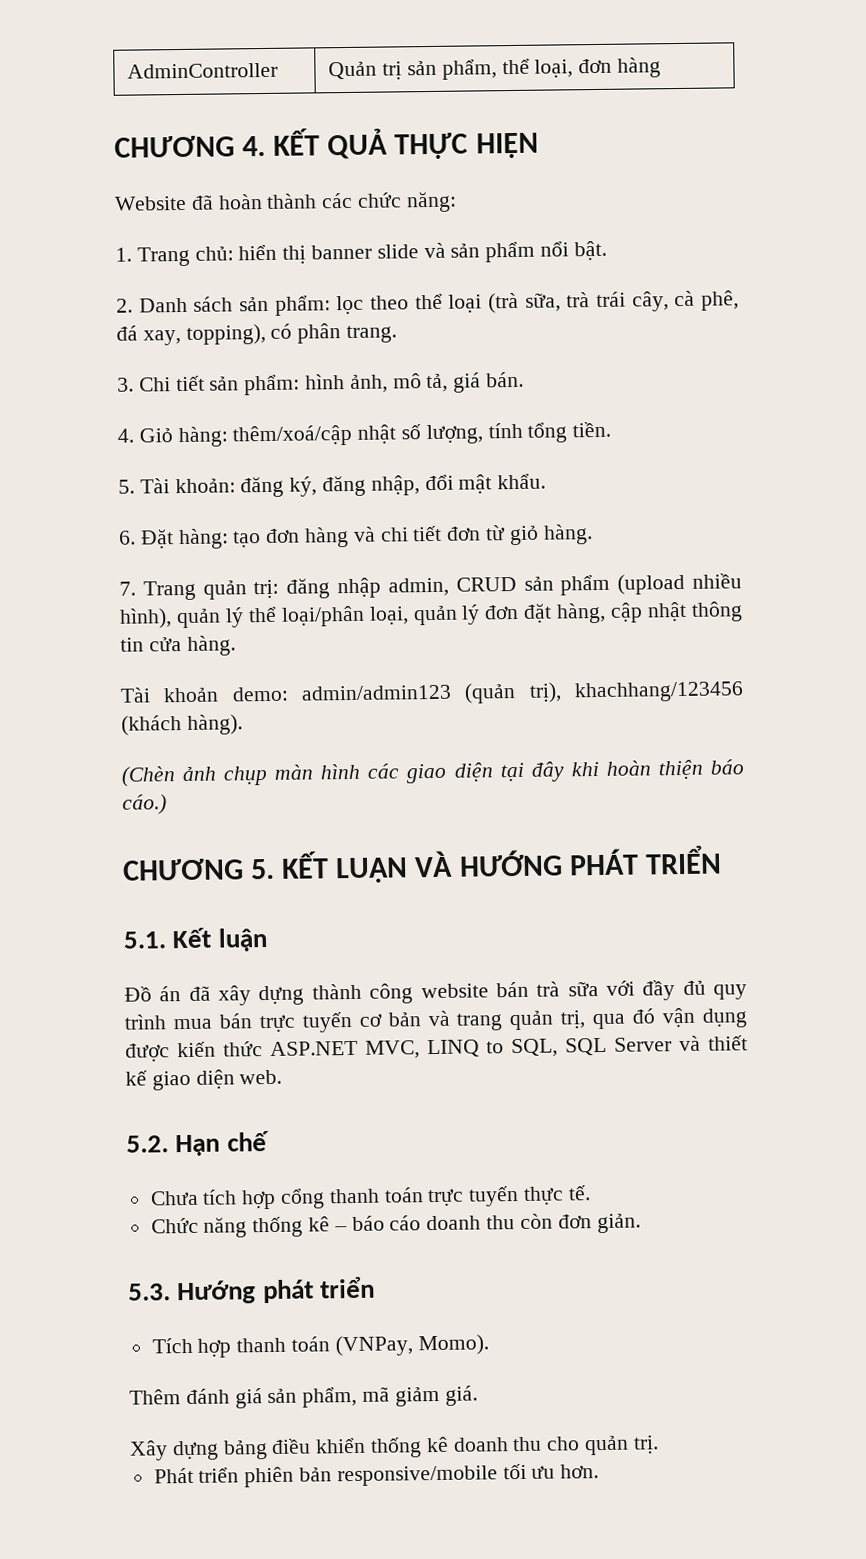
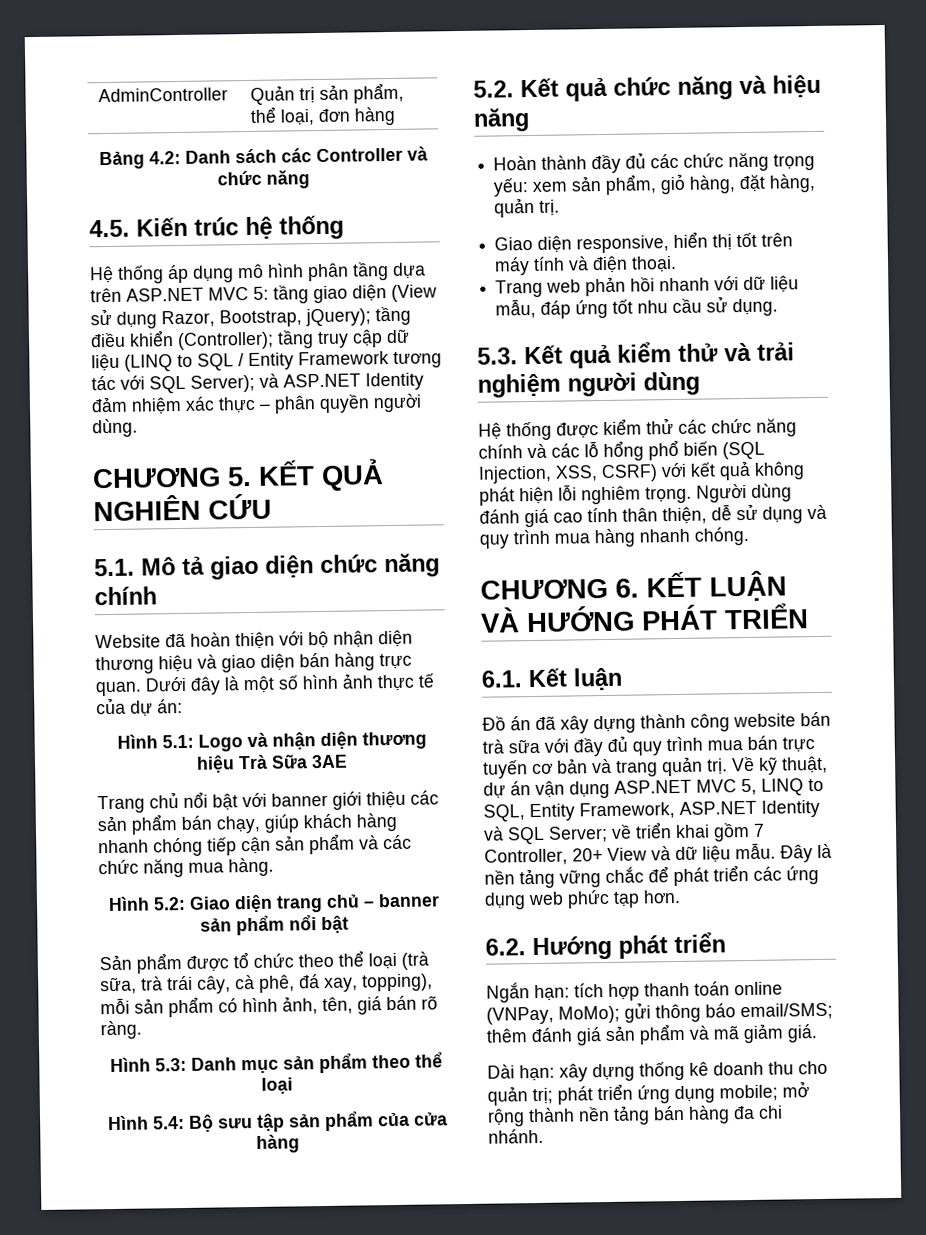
- CHƯƠNG 4. KẾT QUẢ THỰC HIỆN
- Website đã hoàn thành các chức năng:
- 1. Trang chủ: hiển thị banner slide và sản phẩm nổi bật.
- 2. Danh sách sản phẩm: lọc theo thể loại (trà sữa, trà trái cây, cà phê, đá xay, topping), có phân trang.
- 3. Chi tiết sản phẩm: hình ảnh, mô tả, giá bán.
- 4. Giỏ hàng: thêm/xoá/cập nhật số lượng, tính tổng tiền.
- 5. Tài khoản: đăng ký, đăng nhập, đổi mật khẩu.
- 6. Đặt hàng: tạo đơn hàng và chi tiết đơn từ giỏ hàng.
- 7. Trang quản trị: đăng nhập admin, CRUD sản phẩm (upload nhiều hình), quản lý thể loại/phân loại, quản lý đơn đặt hàng, cập nhật thông tin cửa hàng.
- Tài khoản demo: admin/admin123 (quản trị), khachhang/123456 (khách hàng).
- (Chèn ảnh chụp màn hình các giao diện tại đây khi hoàn thiện báo cáo.)
- CHƯƠNG 5. KẾT LUẬN VÀ HƯỚNG PHÁT TRIỂN
+ Bảng 4.2: Danh sách các Controller và chức năng
+ 4.5. Kiến trúc hệ thống
+ Hệ thống áp dụng mô hình phân tầng dựa trên ASP.NET MVC 5: tầng giao diện (View sử dụng Razor, Bootstrap, jQuery); tầng điều khiển (Controller); tầng truy cập dữ liệu (LINQ to SQL / Entity Framework tương tác với SQL Server); và ASP.NET Identity đảm nhiệm xác thực – phân quyền người dùng.
+ CHƯƠNG 5. KẾT QUẢ NGHIÊN CỨU
+ 5.1. Mô tả giao diện chức năng chính
+ Website đã hoàn thiện với bộ nhận diện thương hiệu và giao diện bán hàng trực quan. Dưới đây là một số hình ảnh thực tế của dự án:
+ Hình 5.1: Logo và nhận diện thương hiệu Trà Sữa 3AE
+ Trang chủ nổi bật với banner giới thiệu các sản phẩm bán chạy, giúp khách hàng nhanh chóng tiếp cận sản phẩm và các chức năng mua hàng.
+ Hình 5.2: Giao diện trang chủ – banner sản phẩm nổi bật
+ Sản phẩm được tổ chức theo thể loại (trà sữa, trà trái cây, cà phê, đá xay, topping), mỗi sản phẩm có hình ảnh, tên, giá bán rõ ràng.
+ Hình 5.3: Danh mục sản phẩm theo thể loại
+ Hình 5.4: Bộ sưu tập sản phẩm của cửa hàng
+ 5.2. Kết quả chức năng và hiệu năng
+ Hoàn thành đầy đủ các chức năng trọng yếu: xem sản phẩm, giỏ hàng, đặt hàng, quản trị.
+ Giao diện responsive, hiển thị tốt trên máy tính và điện thoại.
+ Trang web phản hồi nhanh với dữ liệu mẫu, đáp ứng tốt nhu cầu sử dụng.
+ 5.3. Kết quả kiểm thử và trải nghiệm người dùng
+ Hệ thống được kiểm thử các chức năng chính và các lỗ hổng phổ biến (SQL Injection, XSS, CSRF) với kết quả không phát hiện lỗi nghiêm trọng. Người dùng đánh giá cao tính thân thiện, dễ sử dụng và quy trình mua hàng nhanh chóng.
+ CHƯƠNG 6. KẾT LUẬN VÀ HƯỚNG PHÁT TRIỂN
- 5.1. Kết luận
+ 6.1. Kết luận
- Đồ án đã xây dựng thành công website bán trà sữa với đầy đủ quy trình mua bán trực tuyến cơ bản và trang quản trị, qua đó vận dụng được kiến thức ASP.NET MVC, LINQ to SQL, SQL Server và thiết kế giao diện web.
- 5.2. Hạn chế
- Chưa tích hợp cổng thanh toán trực tuyến thực tế.
- Chức năng thống kê – báo cáo doanh thu còn đơn giản.
- 5.3. Hướng phát triển
- Tích hợp thanh toán (VNPay, Momo).
- Thêm đánh giá sản phẩm, mã giảm giá.
+ Đồ án đã xây dựng thành công website bán trà sữa với đầy đủ quy trình mua bán trực tuyến cơ bản và trang quản trị. Về kỹ thuật, dự án vận dụng ASP.NET MVC 5, LINQ to SQL, Entity Framework, ASP.NET Identity và SQL Server; về triển khai gồm 7 Controller, 20+ View và dữ liệu mẫu. Đây là nền tảng vững chắc để phát triển các ứng dụng web phức tạp hơn.
+ 6.2. Hướng phát triển
+ Ngắn hạn: tích hợp thanh toán online (VNPay, MoMo); gửi thông báo email/SMS; thêm đánh giá sản phẩm và mã giảm giá.
- Xây dựng bảng điều khiển thống kê doanh thu cho quản trị.
- Phát triển phiên bản responsive/mobile tối ưu hơn.
+ Dài hạn: xây dựng thống kê doanh thu cho quản trị; phát triển ứng dụng mobile; mở rộng thành nền tảng bán hàng đa chi nhánh.

